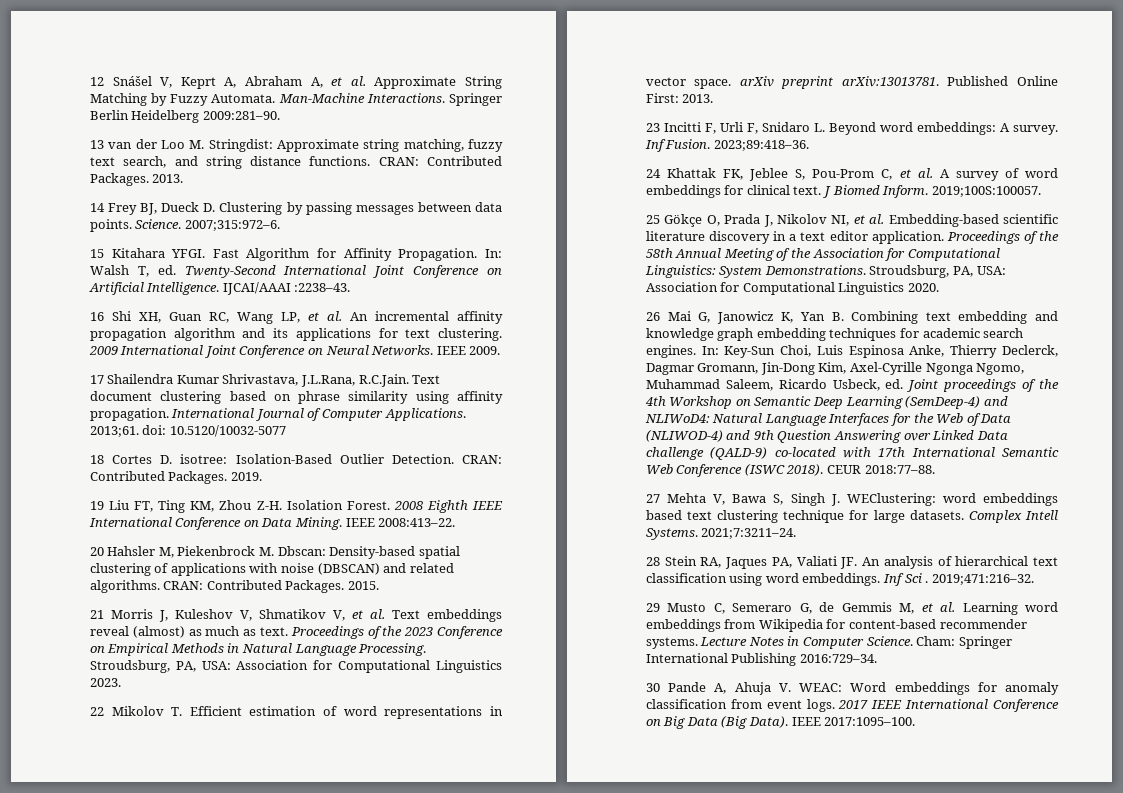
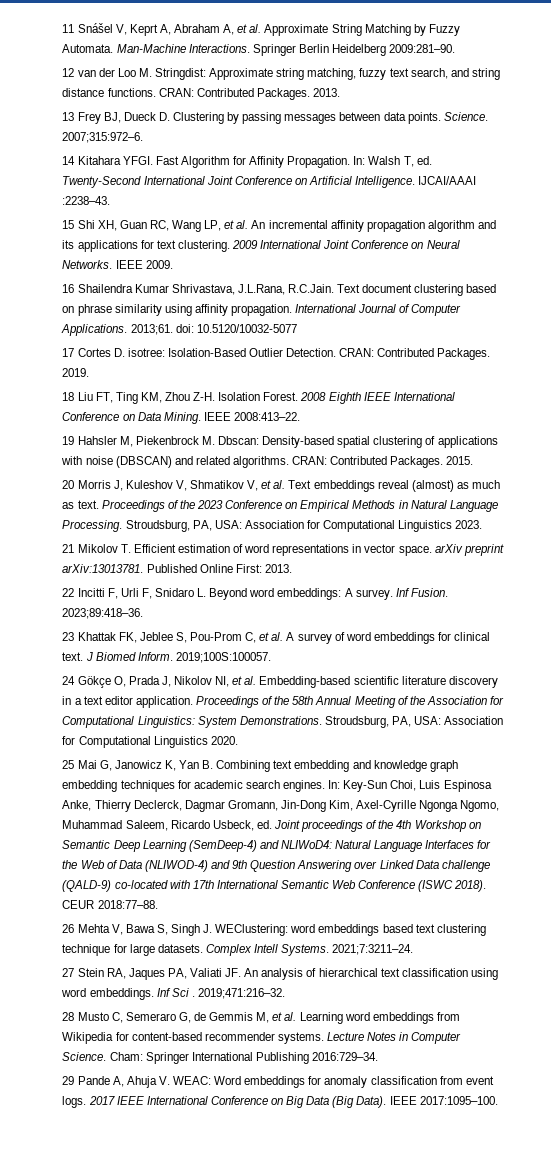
- 12 Snášel V, Keprt A, Abraham A, et al. Approximate String Matching by Fuzzy Automata.
+ 11 Snášel V, Keprt A, Abraham A, et al. Approximate String Matching by Fuzzy Automata.
- 13 van der Loo M. Stringdist: Approximate string matching, fuzzy text search, and string distance functions.
+ 12 van der Loo M. Stringdist: Approximate string matching, fuzzy text search, and string distance functions.
- 14 Frey BJ, Dueck D. Clustering by passing messages between data points.
+ 13 Frey BJ, Dueck D. Clustering by passing messages between data points.
- 15 Kitahara YFGI.
+ 14 Kitahara YFGI.
- 16 Shi XH, Guan RC, Wang LP, et al. An incremental affinity propagation algorithm and its applications for text clustering.
+ 15 Shi XH, Guan RC, Wang LP, et al. An incremental affinity propagation algorithm and its applications for text clustering.
- 17 Shailendra Kumar Shrivastava, J.L.Rana, R.C.Jain. Text document clustering based on phrase similarity using affinity propagation.
+ 16 Shailendra Kumar Shrivastava, J.L.Rana, R.C.Jain. Text document clustering based on phrase similarity using affinity propagation.
- 18 Cortes D. isotree: Isolation-Based Outlier Detection.
+ 17 Cortes D. isotree: Isolation-Based Outlier Detection.
- 19 Liu FT, Ting KM, Zhou Z-H. Isolation Forest.
+ 18 Liu FT, Ting KM, Zhou Z-H. Isolation Forest.
- 20 Hahsler M, Piekenbrock M. Dbscan: Density-based spatial clustering of applications with noise (DBSCAN) and related algorithms.
+ 19 Hahsler M, Piekenbrock M. Dbscan: Density-based spatial clustering of applications with noise (DBSCAN) and related algorithms.
- 21 Morris J, Kuleshov V, Shmatikov V, et al. Text embeddings reveal (almost) as much as text.
+ 20 Morris J, Kuleshov V, Shmatikov V, et al. Text embeddings reveal (almost) as much as text.
- 22 Mikolov T. Efficient estimation of word representations in vector space. arXiv preprint arXiv:13013781.
+ 21 Mikolov T. Efficient estimation of word representations in vector space. arXiv preprint arXiv:13013781.
- 23 Incitti F, Urli F, Snidaro L. Beyond word embeddings: A survey.
+ 22 Incitti F, Urli F, Snidaro L. Beyond word embeddings: A survey.
- 24 Khattak FK, Jeblee S, Pou-Prom C, et al. A survey of word embeddings for clinical text.
+ 23 Khattak FK, Jeblee S, Pou-Prom C, et al. A survey of word embeddings for clinical text.
- 25 Gökçe O, Prada J, Nikolov NI, et al. Embedding-based scientific literature discovery in a text editor application.
+ 24 Gökçe O, Prada J, Nikolov NI, et al. Embedding-based scientific literature discovery in a text editor application.
- 26 Mai G, Janowicz K, Yan B. Combining text embedding and knowledge graph embedding techniques for academic search engines.
+ 25 Mai G, Janowicz K, Yan B. Combining text embedding and knowledge graph embedding techniques for academic search engines.
- 27 Mehta V, Bawa S, Singh J. WEClustering: word embeddings based text clustering technique for large datasets.
+ 26 Mehta V, Bawa S, Singh J. WEClustering: word embeddings based text clustering technique for large datasets.
- 28 Stein RA, Jaques PA, Valiati JF. An analysis of hierarchical text classification using word embeddings.
+ 27 Stein RA, Jaques PA, Valiati JF. An analysis of hierarchical text classification using word embeddings.
- 29 Musto C, Semeraro G, de Gemmis M, et al. Learning word embeddings from Wikipedia for content-based recommender systems.
+ 28 Musto C, Semeraro G, de Gemmis M, et al. Learning word embeddings from Wikipedia for content-based recommender systems.
- 30 Pande A, Ahuja V. WEAC: Word embeddings for anomaly classification from event logs.
+ 29 Pande A, Ahuja V. WEAC: Word embeddings for anomaly classification from event logs.

